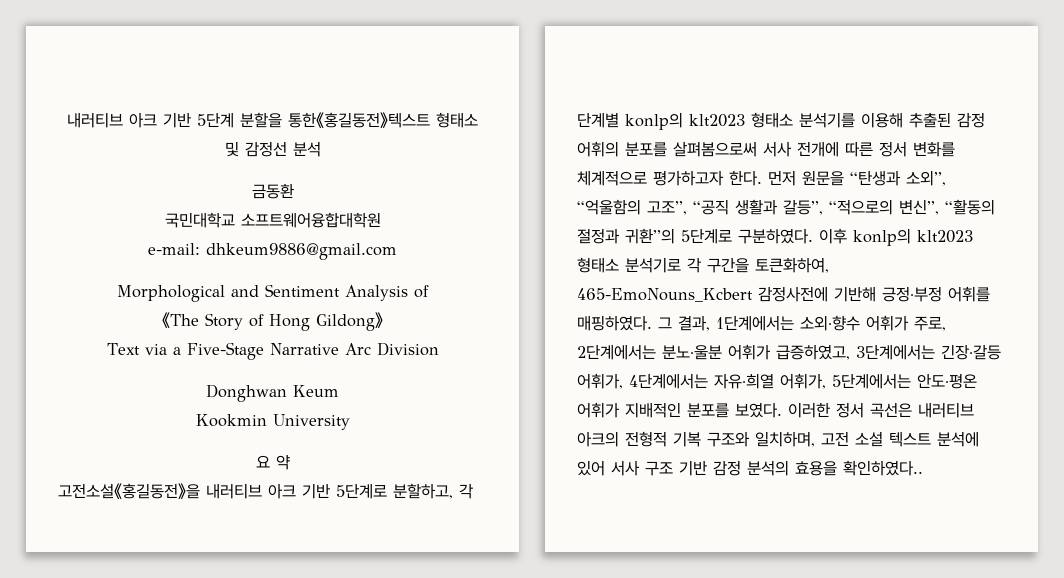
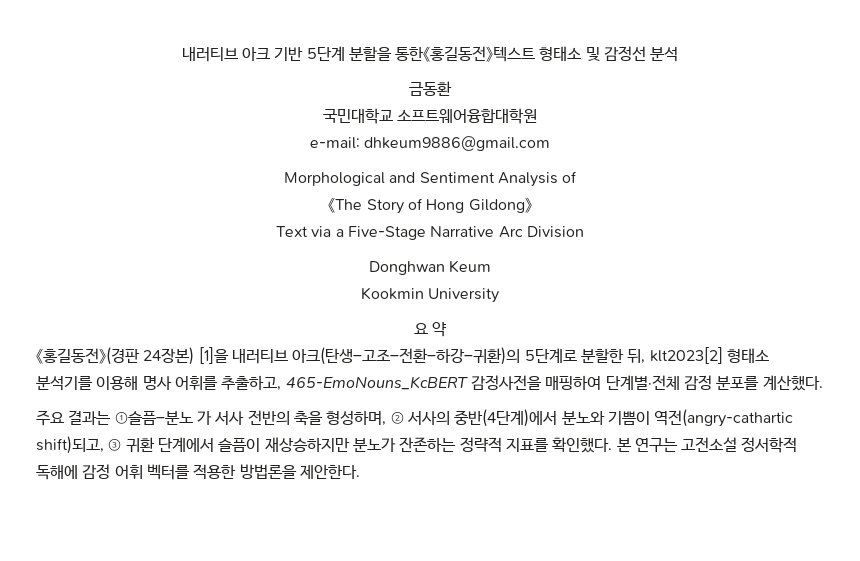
- 고전소설《홍길동전》을 내러티브 아크 기반 5단계로 분할하고, 각 단계별 konlp의 klt2023 형태소 분석기를 이용해 추출된 감정 어휘의 분포를 살펴봄으로써 서사 전개에 따른 정서 변화를 체계적으로 평가하고자 한다. 먼저 원문을 “탄생과 소외”, “억울함의 고조”, “공직 생활과 갈등”, “적으로의 변신”, “활동의 절정과 귀환”의 5단계로 구분하였다. 이후 konlp의 klt2023 형태소 분석기로 각 구간을 토큰화하여, 465-EmoNouns_Kcbert 감정사전에 기반해 긍정·부정 어휘를 매핑하였다. 그 결과, 1단계에서는 소외·향수 어휘가 주로, 2단계에서는 분노·울분 어휘가 급증하였고, 3단계에서는 긴장·갈등 어휘가, 4단계에서는 자유·희열 어휘가, 5단계에서는 안도·평온 어휘가 지배적인 분포를 보였다. 이러한 정서 곡선은 내러티브 아크의 전형적 기복 구조와 일치하며, 고전 소설 텍스트 분석에 있어 서사 구조 기반 감정 분석의 효용을 확인하였다..
+ 《홍길동전》(경판 24장본) [1]을 내러티브 아크(탄생–고조–전환–하강–귀환)의 5단계로 분할한 뒤, klt2023[2] 형태소 분석기를 이용해 명사 어휘를 추출하고, 465-EmoNouns_KcBERT 감정사전을 매핑하여 단계별·전체 감정 분포를 계산했다.
+ 주요 결과는 ①슬픔–분노 가 서사 전반의 축을 형성하며, ② 서사의 중반(4단계)에서 분노와 기쁨이 역전(angry-cathartic shift)되고, ③ 귀환 단계에서 슬픔이 재상승하지만 분노가 잔존하는 정략적 지표를 확인했다. 본 연구는 고전소설 정서학적 독해에 감정 어휘 벡터를 적용한 방법론을 제안한다.

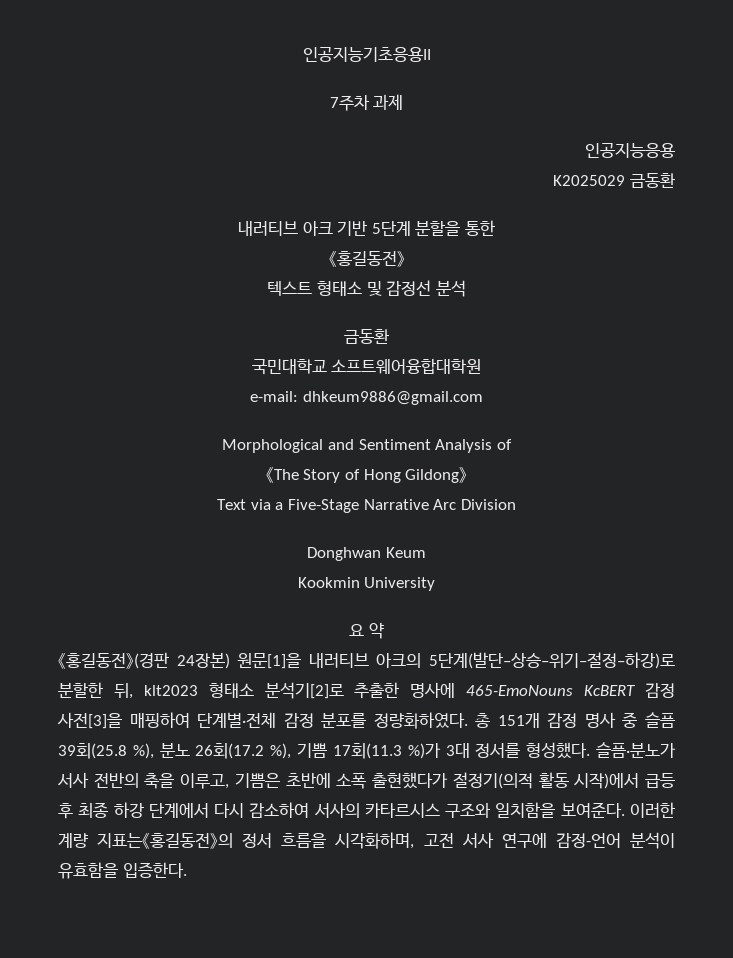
+ 인공지능기초응용II
+ 7주차 과제
+ 인공지능응용
+ K2025029 금동환
- 내러티브 아크 기반 5단계 분할을 통한《홍길동전》텍스트 형태소 및 감정선 분석
+ 내러티브 아크 기반 5단계 분할을 통한
+ 《홍길동전》
+ 텍스트 형태소 및 감정선 분석
- 《홍길동전》(경판 24장본) [1]을 내러티브 아크(탄생–고조–전환–하강–귀환)의 5단계로 분할한 뒤, klt2023[2] 형태소 분석기를 이용해 명사 어휘를 추출하고, 465-EmoNouns_KcBERT 감정사전을 매핑하여 단계별·전체 감정 분포를 계산했다.
- 주요 결과는 ①슬픔–분노 가 서사 전반의 축을 형성하며, ② 서사의 중반(4단계)에서 분노와 기쁨이 역전(angry-cathartic shift)되고, ③ 귀환 단계에서 슬픔이 재상승하지만 분노가 잔존하는 정략적 지표를 확인했다. 본 연구는 고전소설 정서학적 독해에 감정 어휘 벡터를 적용한 방법론을 제안한다.
+ 《홍길동전》(경판 24장본) 원문[1]을 내러티브 아크의 5단계(발단–상승–위기–절정–하강)로 분할한 뒤, klt2023 형태소 분석기[2]로 추출한 명사에 465-EmoNouns KcBERT 감정 사전[3]을 매핑하여 단계별·전체 감정 분포를 정량화하였다. 총 151개 감정 명사 중 슬픔 39회(25.8 %), 분노 26회(17.2 %), 기쁨 17회(11.3 %)가 3대 정서를 형성했다. 슬픔·분노가 서사 전반의 축을 이루고, 기쁨은 초반에 소폭 출현했다가 절정기(의적 활동 시작)에서 급등 후 최종 하강 단계에서 다시 감소하여 서사의 카타르시스 구조와 일치함을 보여준다. 이러한 계량 지표는《홍길동전》의 정서 흐름을 시각화하며, 고전 서사 연구에 감정-언어 분석이 유효함을 입증한다.

